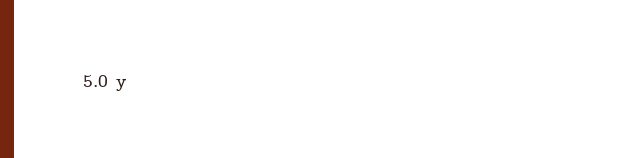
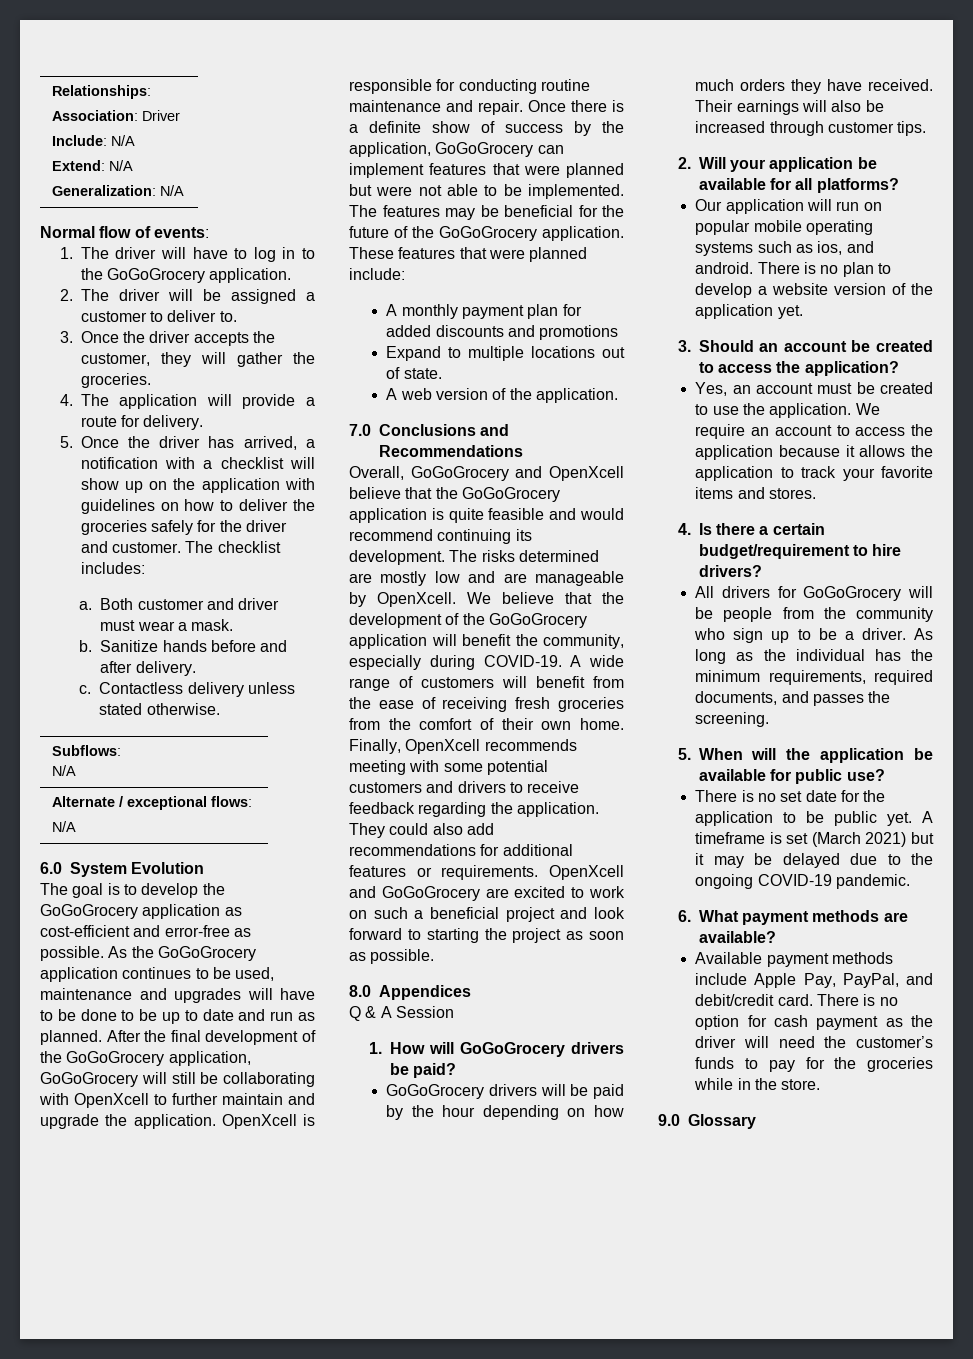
- 5.0 y
+ Relationships:
+ Association: Driver
+ Include: N/A
+ Extend: N/A
+ Generalization: N/A
+ Normal flow of events:
+ 1. The driver will have to log in to the GoGoGrocery application.
+ 2. The driver will be assigned a customer to deliver to.
+ 3. Once the driver accepts the customer, they will gather the groceries.
+ 4. The application will provide a route for delivery.
+ 5. Once the driver has arrived, a notification with a checklist will show up on the application with guidelines on how to deliver the groceries safely for the driver and customer. The checklist includes:
+ a. Both customer and driver must wear a mask.
+ b. Sanitize hands before and after delivery.
+ c. Contactless delivery unless stated otherwise.
+ Subflows:
+ N/A
+ Alternate / exceptional flows:
+ N/A
+ 6.0 System Evolution
+ The goal is to develop the GoGoGrocery application as cost-efficient and error-free as possible. As the GoGoGrocery application continues to be used, maintenance and upgrades will have to be done to be up to date and run as planned. After the final development of the GoGoGrocery application, GoGoGrocery will still be collaborating with OpenXcell to further maintain and upgrade the application. OpenXcell is responsible for conducting routine maintenance and repair. Once there is a definite show of success by the application, GoGoGrocery can implement features that were planned but were not able to be implemented. The features may be beneficial for the future of the GoGoGrocery application. These features that were planned include:
+ A monthly payment plan for added discounts and promotions
+ Expand to multiple locations out of state.
+ A web version of the application.
+ 7.0 Conclusions and Recommendations
+ Overall, GoGoGrocery and OpenXcell believe that the GoGoGrocery application is quite feasible and would recommend continuing its development. The risks determined are mostly low and are manageable by OpenXcell. We believe that the development of the GoGoGrocery application will benefit the community, especially during COVID-19. A wide range of customers will benefit from the ease of receiving fresh groceries from the comfort of their own home. Finally, OpenXcell recommends meeting with some potential customers and drivers to receive feedback regarding the application. They could also add recommendations for additional features or requirements. OpenXcell and GoGoGrocery are excited to work on such a beneficial project and look forward to starting the project as soon as possible.
+ 8.0 Appendices
+ Q & A Session
+ 1. How will GoGoGrocery drivers be paid?
+ GoGoGrocery drivers will be paid by the hour depending on how much orders they have received. Their earnings will also be increased through customer tips.
+ 2. Will your application be available for all platforms?
+ Our application will run on popular mobile operating systems such as ios, and android. There is no plan to develop a website version of the application yet.
+ 3. Should an account be created to access the application?
+ Yes, an account must be created to use the application. We require an account to access the application because it allows the application to track your favorite items and stores.
+ 4. Is there a certain budget/requirement to hire drivers?
+ All drivers for GoGoGrocery will be people from the community who sign up to be a driver. As long as the individual has the minimum requirements, required documents, and passes the screening.
+ 5. When will the application be available for public use?
+ There is no set date for the application to be public yet. A timeframe is set (March 2021) but it may be delayed due to the ongoing COVID-19 pandemic.
+ 6. What payment methods are available?
+ Available payment methods include Apple Pay, PayPal, and debit/credit card. There is no option for cash payment as the driver will need the customer’s funds to pay for the groceries while in the store.
+ 9.0 Glossary

